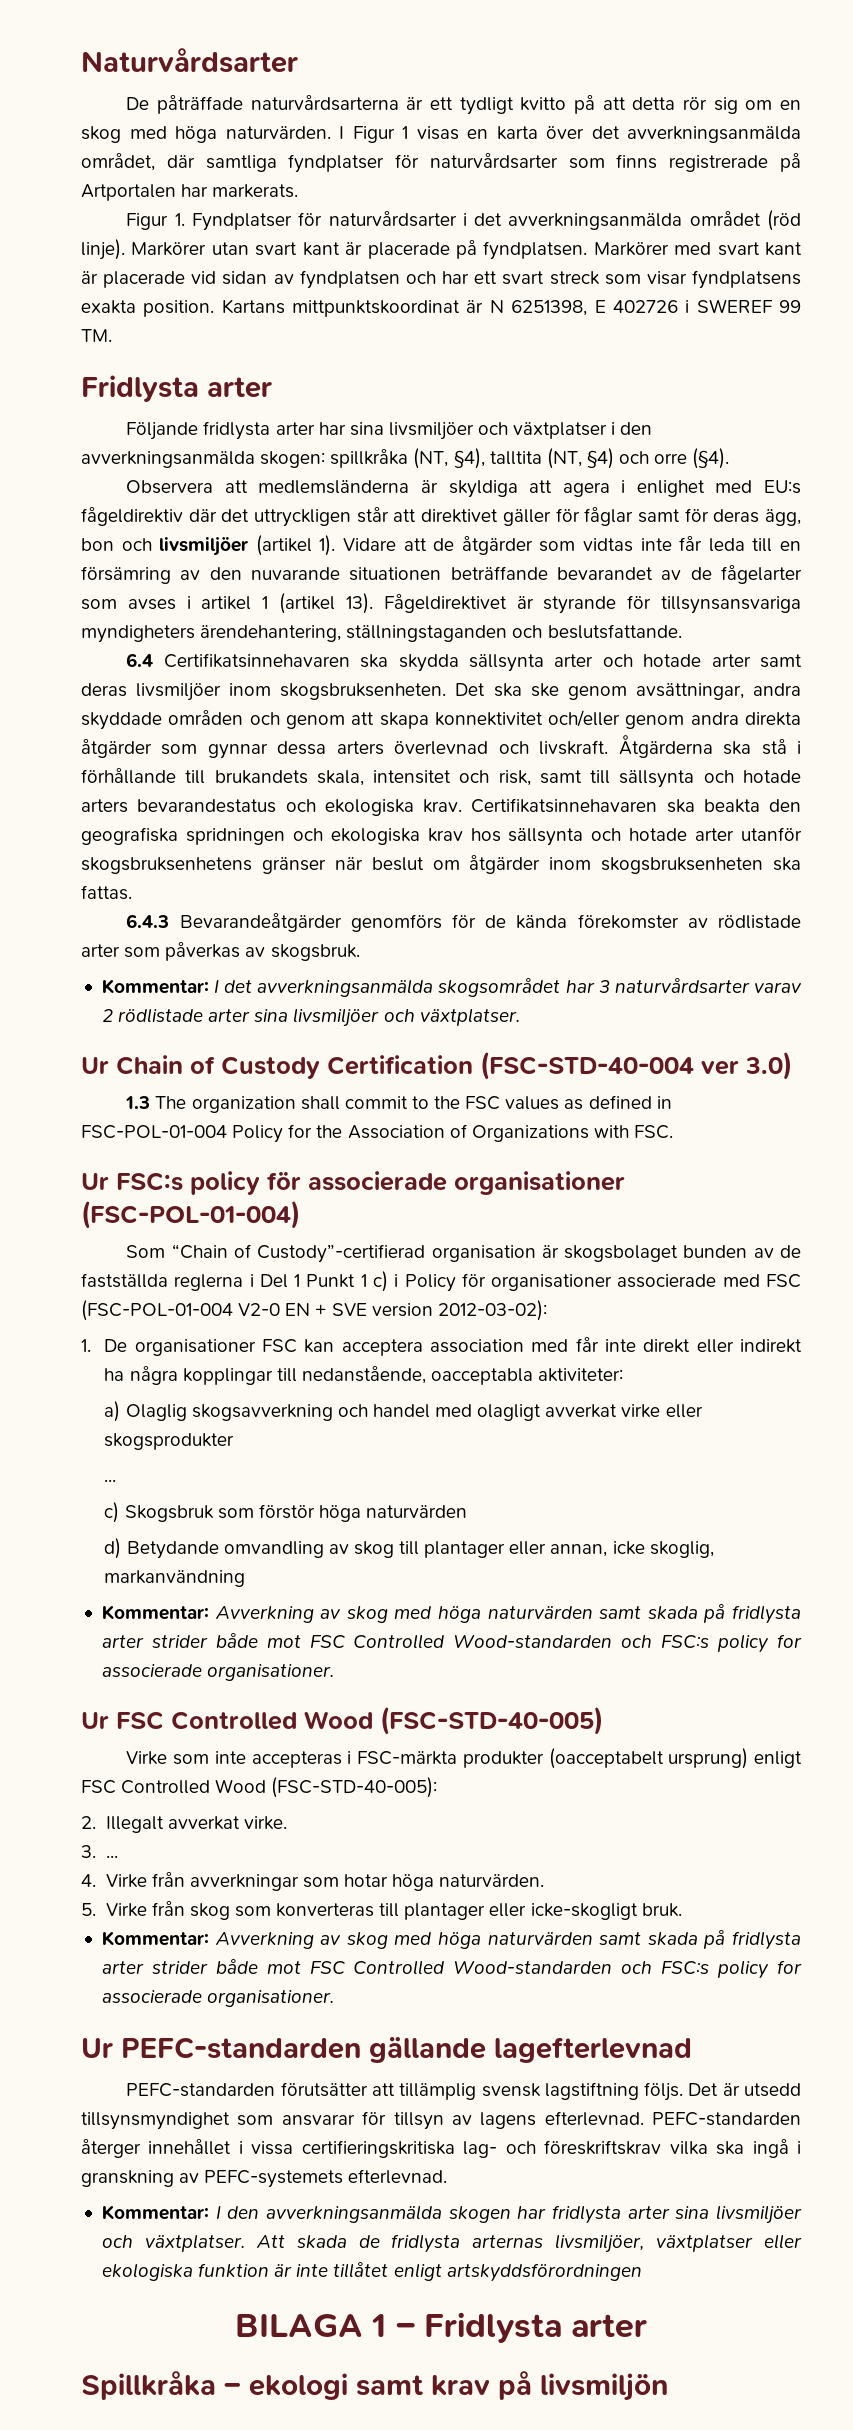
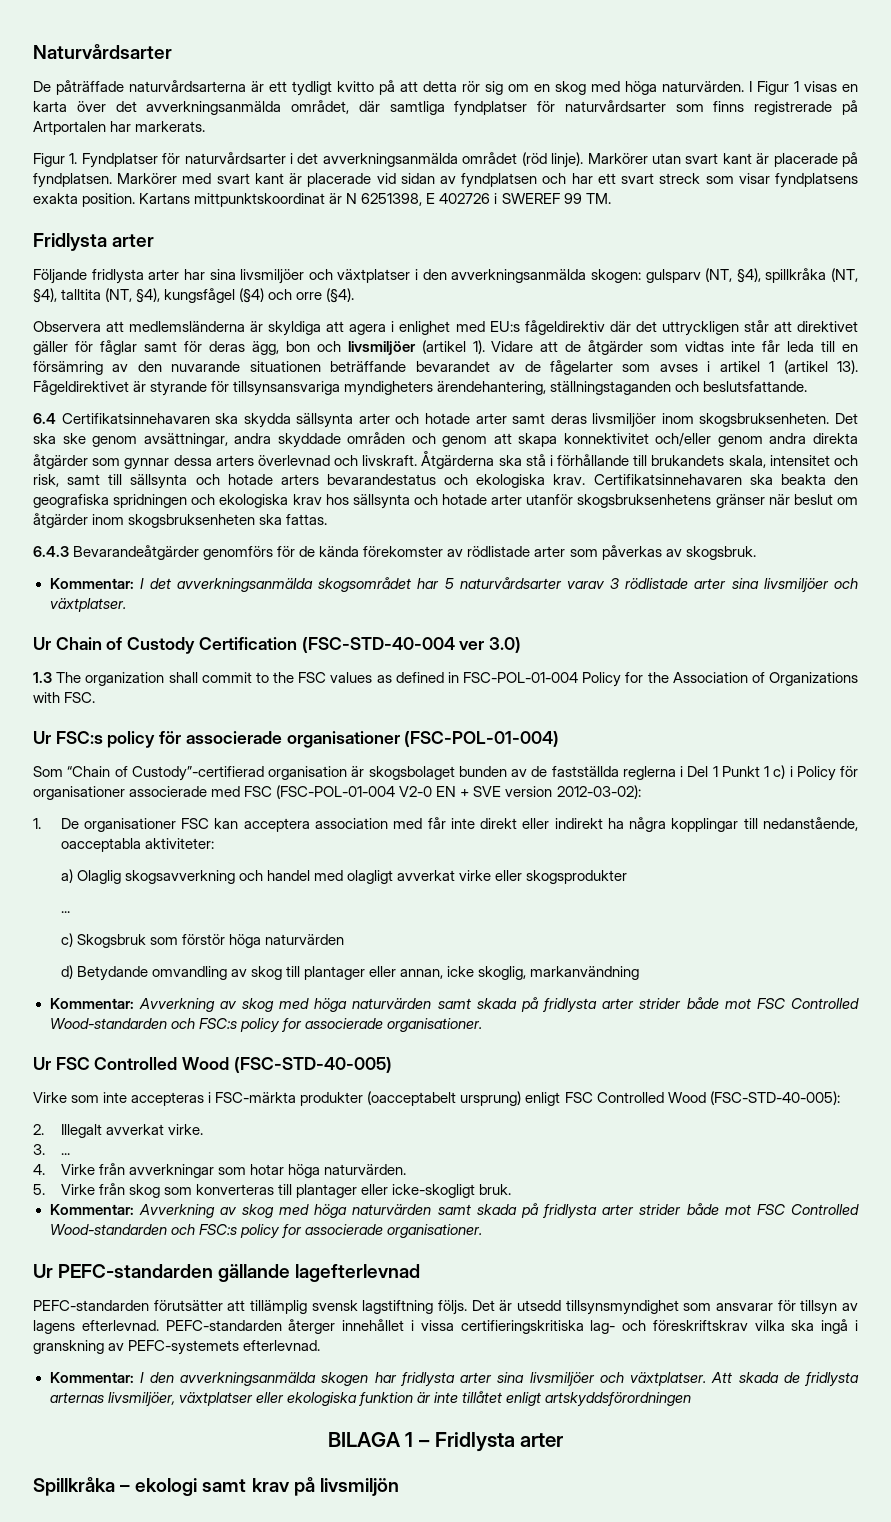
- Följande fridlysta arter har sina livsmiljöer och växtplatser i den avverkningsanmälda skogen: spillkråka (NT, §4), talltita (NT, §4) och orre (§4).
+ Följande fridlysta arter har sina livsmiljöer och växtplatser i den avverkningsanmälda skogen: gulsparv (NT, §4), spillkråka (NT, §4), talltita (NT, §4), kungsfågel (§4) och orre (§4).
- Kommentar: I det avverkningsanmälda skogsområdet har 3 naturvårdsarter varav 2 rödlistade arter sina livsmiljöer och växtplatser.
+ Kommentar: I det avverkningsanmälda skogsområdet har 5 naturvårdsarter varav 3 rödlistade arter sina livsmiljöer och växtplatser.

